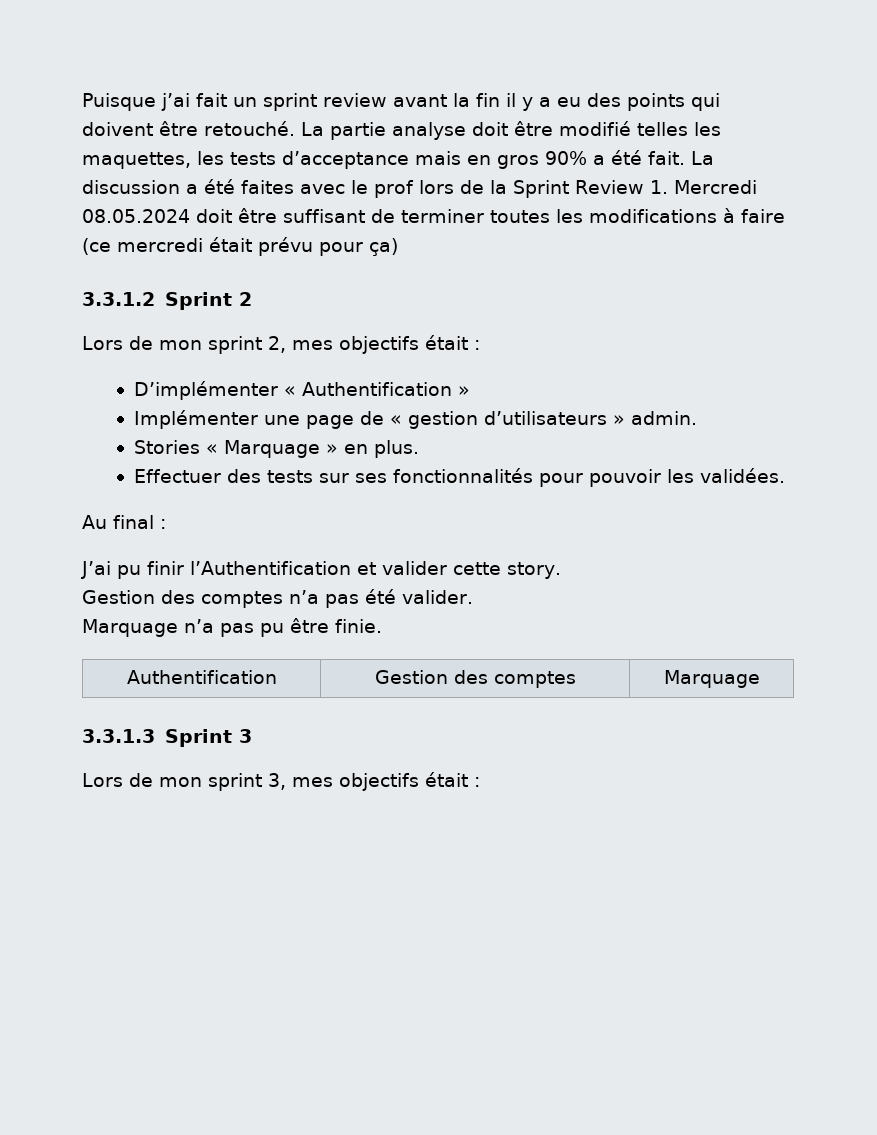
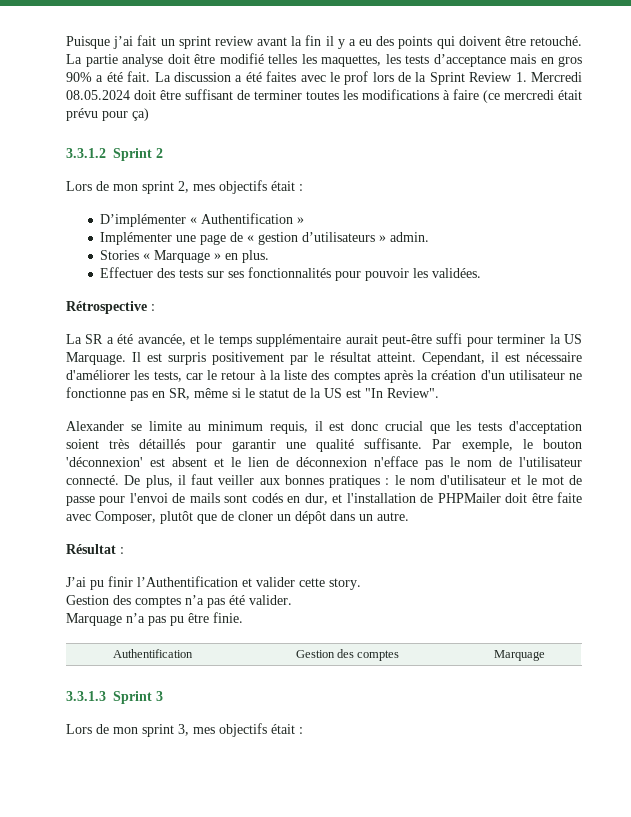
- Au final :
+ Rétrospective :
+ La SR a été avancée, et le temps supplémentaire aurait peut-être suffi pour terminer la US Marquage. Il est surpris positivement par le résultat atteint. Cependant, il est nécessaire d'améliorer les tests, car le retour à la liste des comptes après la création d'un utilisateur ne fonctionne pas en SR, même si le statut de la US est "In Review".
+ Alexander se limite au minimum requis, il est donc crucial que les tests d'acceptation soient très détaillés pour garantir une qualité suffisante. Par exemple, le bouton 'déconnexion' est absent et le lien de déconnexion n'efface pas le nom de l'utilisateur connecté. De plus, il faut veiller aux bonnes pratiques : le nom d'utilisateur et le mot de passe pour l'envoi de mails sont codés en dur, et l'installation de PHPMailer doit être faite avec Composer, plutôt que de cloner un dépôt dans un autre.
+ Résultat :

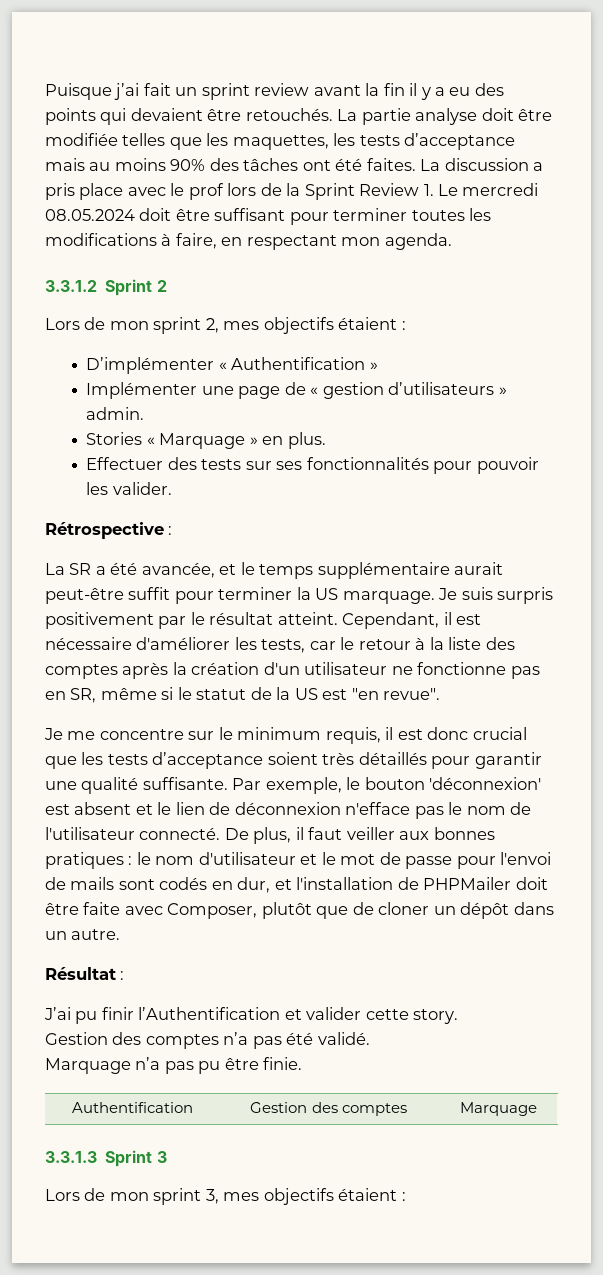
- Puisque j’ai fait un sprint review avant la fin il y a eu des points qui doivent être retouché.
+ Puisque j’ai fait un sprint review avant la fin il y a eu des points qui devaient être retouchés.
- La partie analyse doit être modifié telles les maquettes, les tests d’acceptance mais en gros 90% a été fait.
+ La partie analyse doit être modifiée telles que les maquettes, les tests d’acceptance mais au moins 90% des tâches ont été faites.
- La discussion a été faites avec le prof lors de la Sprint Review 1. Mercredi 08.05.2024 doit être suffisant de terminer toutes les modifications à faire (ce mercredi était prévu pour ça)
+ La discussion a pris place avec le prof lors de la Sprint Review 1. Le mercredi 08.05.2024 doit être suffisant pour terminer toutes les modifications à faire, en respectant mon agenda.
- Lors de mon sprint 2, mes objectifs était :
+ Lors de mon sprint 2, mes objectifs étaient :
- Effectuer des tests sur ses fonctionnalités pour pouvoir les validées.
+ Effectuer des tests sur ses fonctionnalités pour pouvoir les valider.
- La SR a été avancée, et le temps supplémentaire aurait peut-être suffi pour terminer la US Marquage. Il est surpris positivement par le résultat atteint.
+ La SR a été avancée, et le temps supplémentaire aurait peut-être suffit pour terminer la US marquage. Je suis surpris positivement par le résultat atteint.
- Cependant, il est nécessaire d'améliorer les tests, car le retour à la liste des comptes après la création d'un utilisateur ne fonctionne pas en SR, même si le statut de la US est "In Review".
- Alexander se limite au minimum requis, il est donc crucial que les tests d'acceptation soient très détaillés pour garantir une qualité suffisante.
+ Cependant, il est nécessaire d'améliorer les tests, car le retour à la liste des comptes après la création d'un utilisateur ne fonctionne pas en SR, même si le statut de la US est "en revue".
+ Je me concentre sur le minimum requis, il est donc crucial que les tests d’acceptance soient très détaillés pour garantir une qualité suffisante.
- Gestion des comptes n’a pas été valider.
+ Gestion des comptes n’a pas été validé.
- Lors de mon sprint 3, mes objectifs était :
+ Lors de mon sprint 3, mes objectifs étaient :

